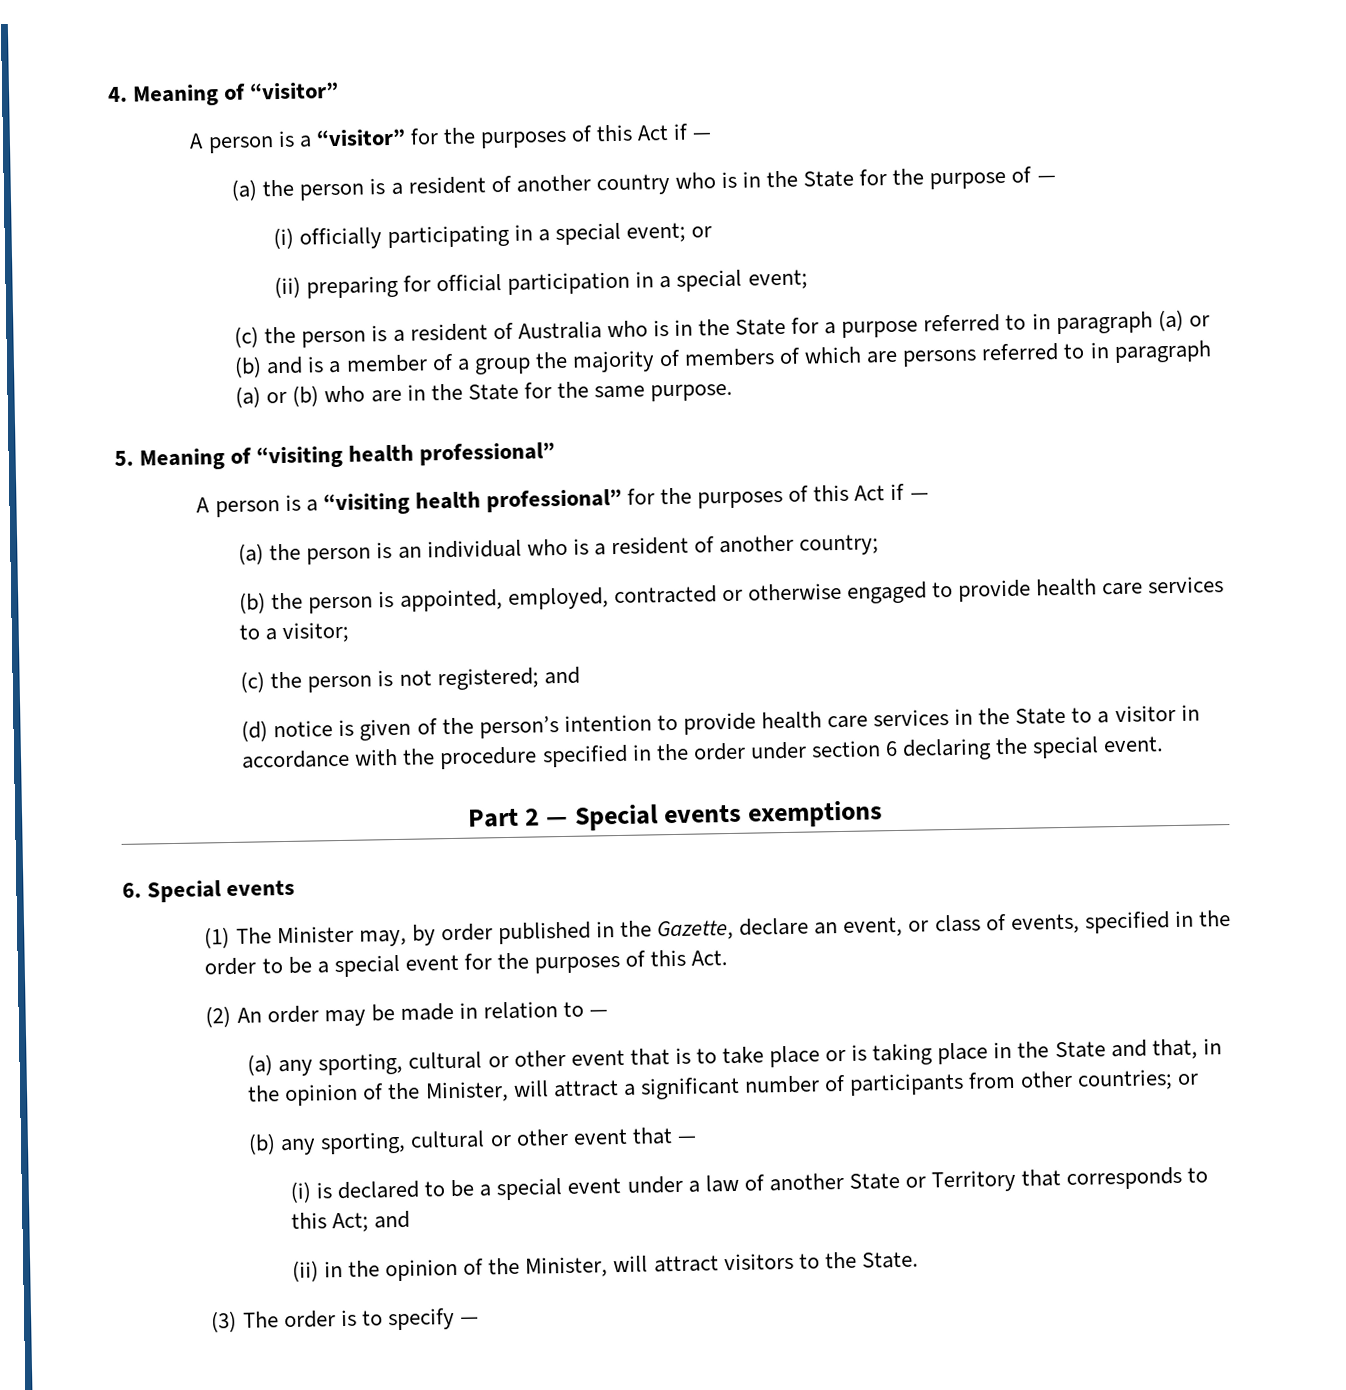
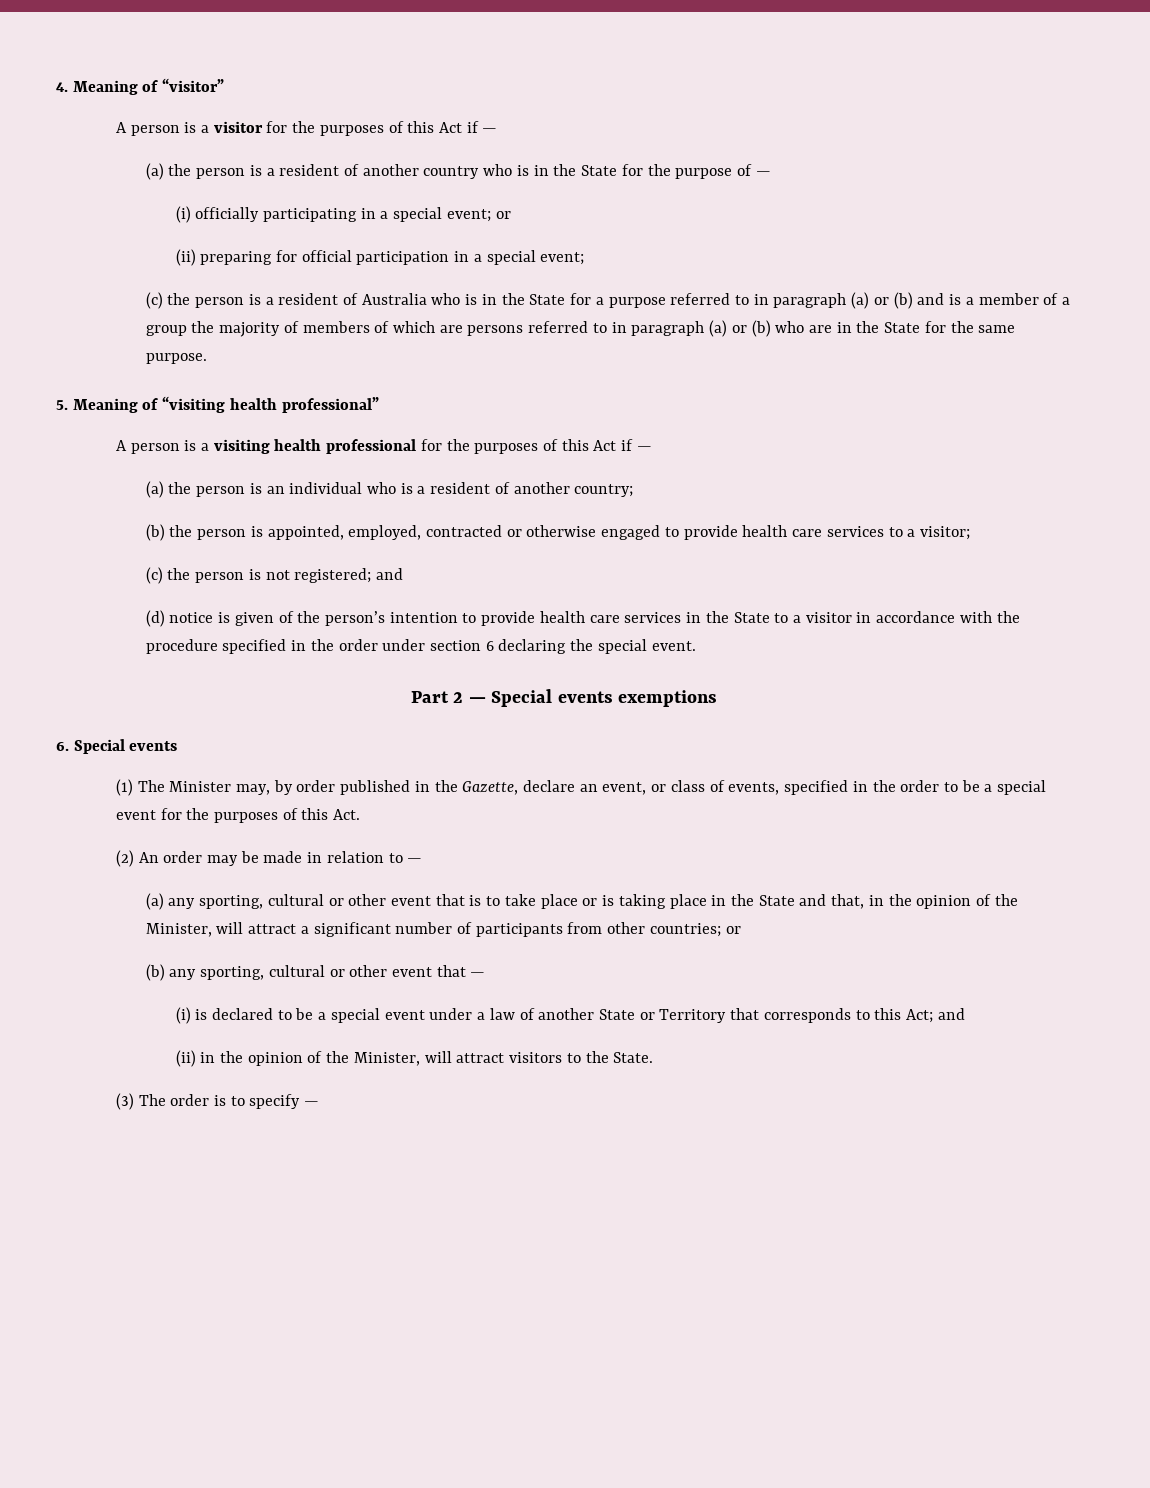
- A person is a “visitor” for the purposes of this Act if —
+ A person is a visitor for the purposes of this Act if —
- A person is a “visiting health professional” for the purposes of this Act if —
+ A person is a visiting health professional for the purposes of this Act if —

